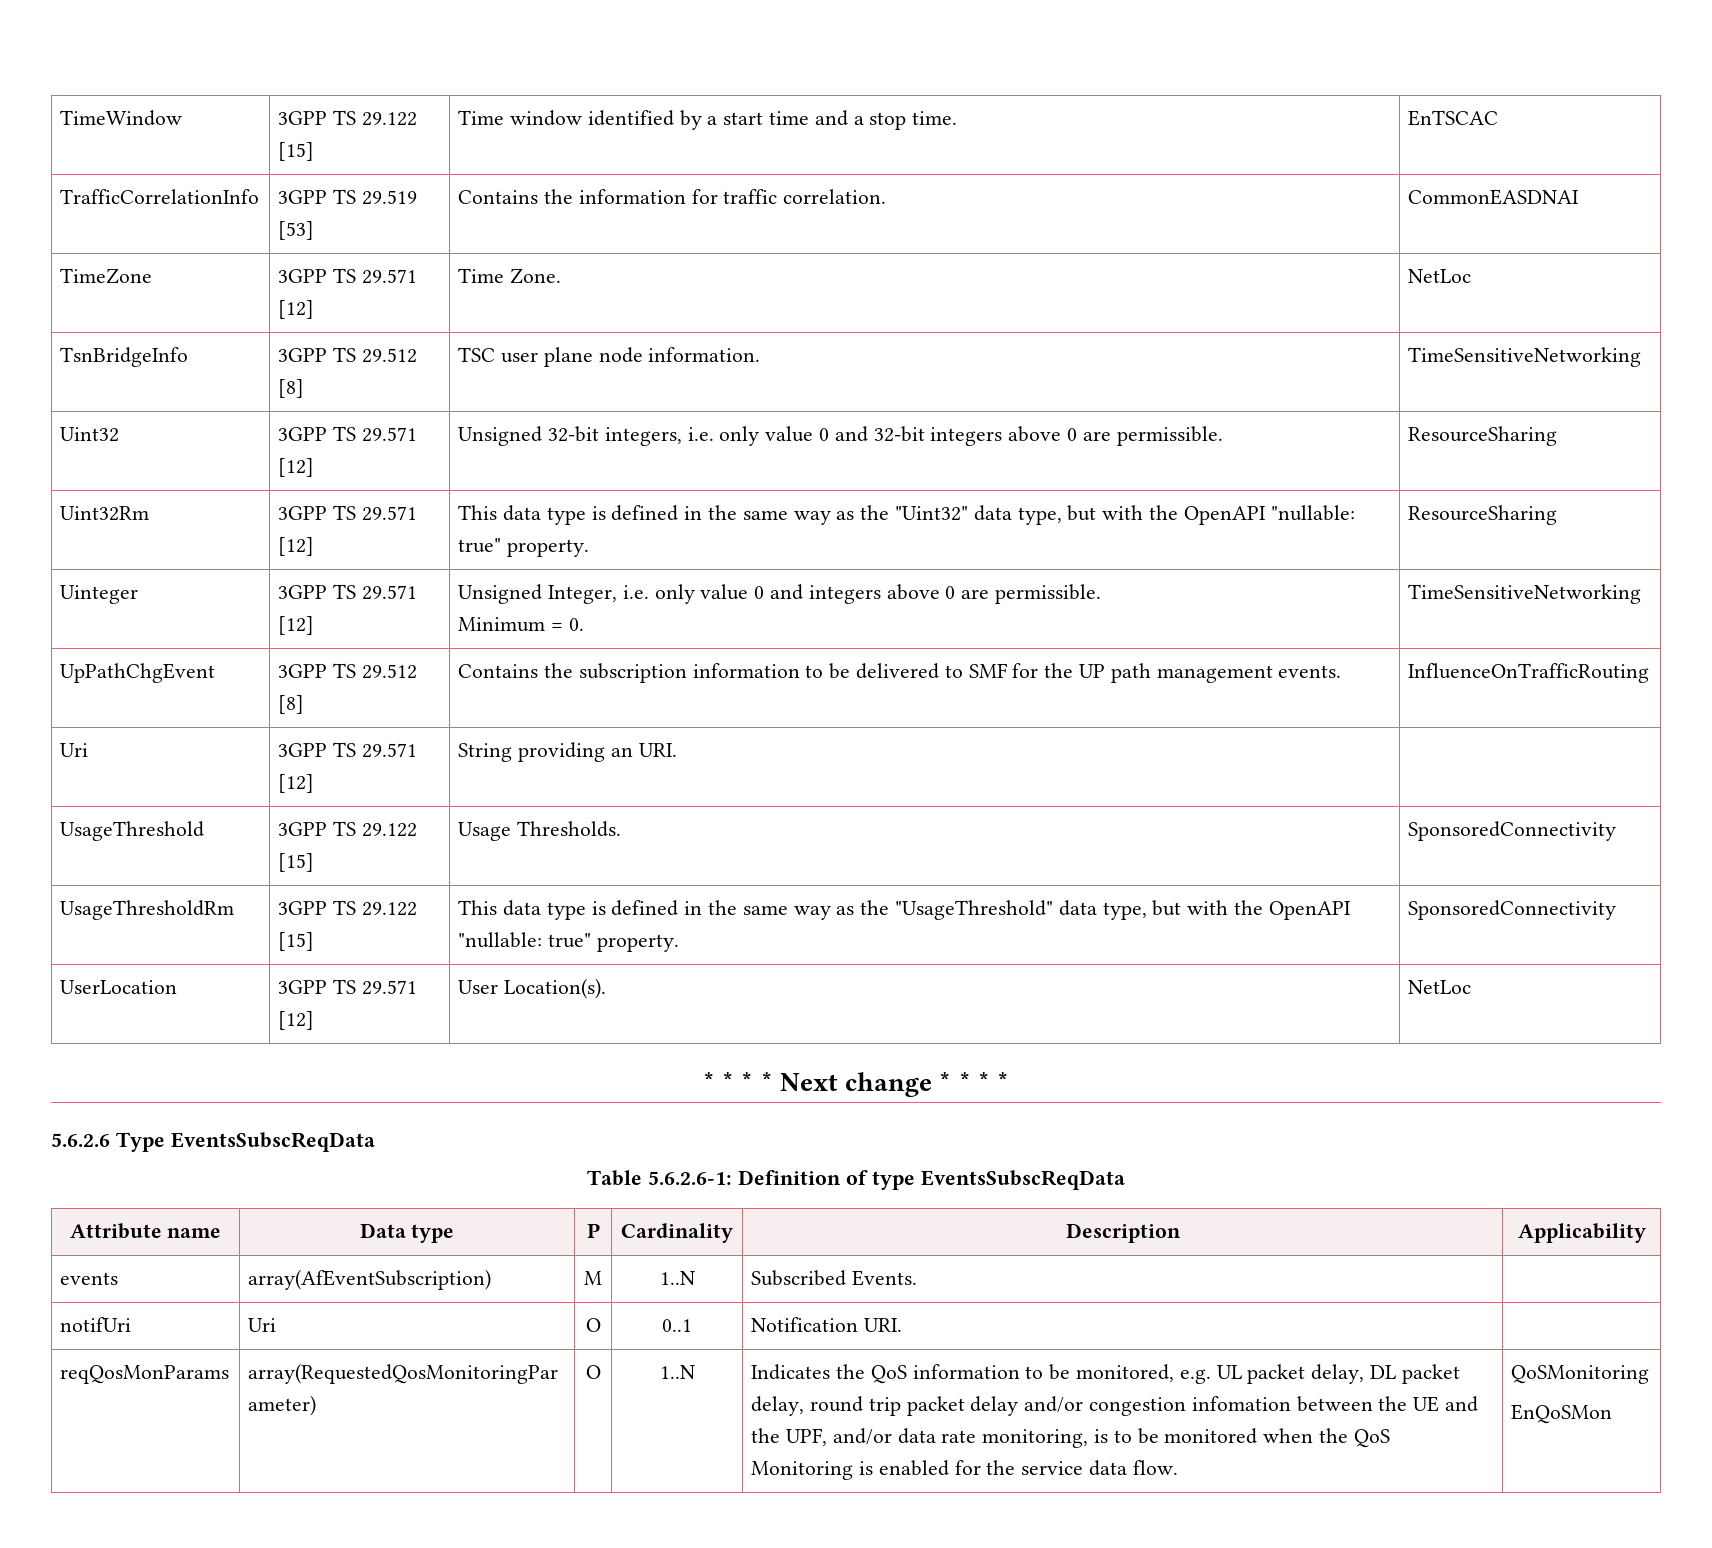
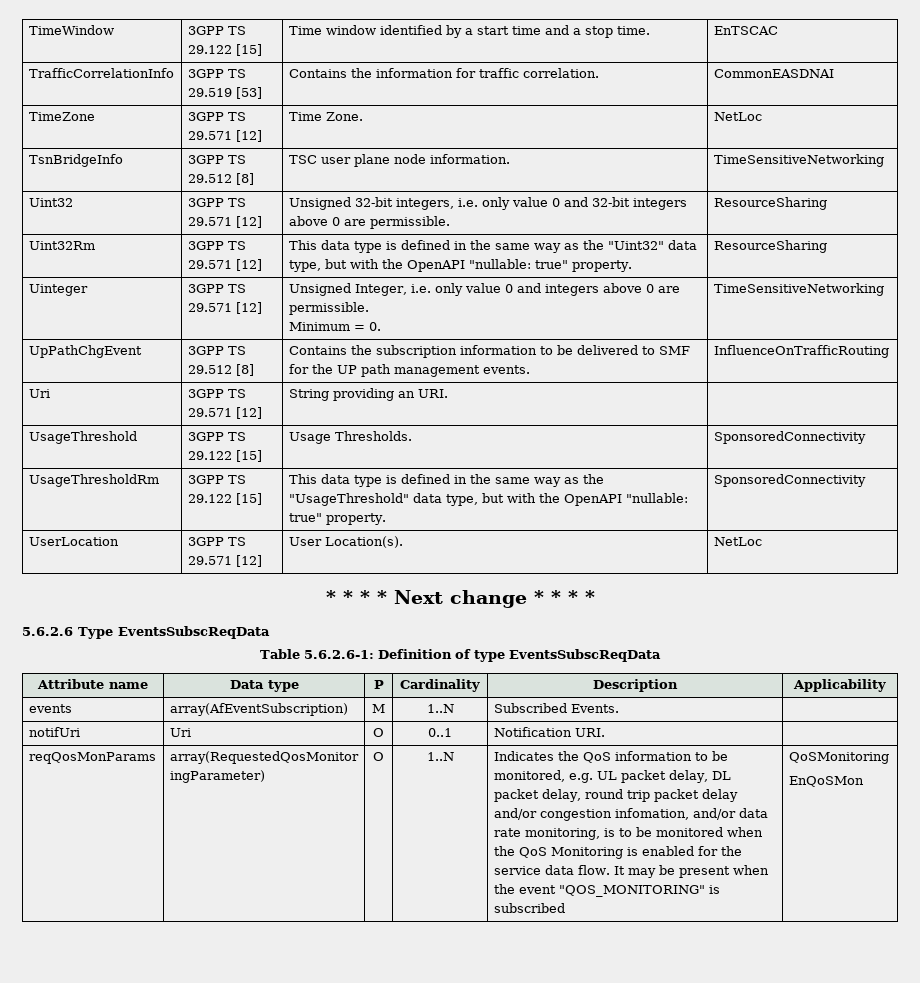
- Indicates the QoS information to be monitored, e.g. UL packet delay, DL packet delay, round trip packet delay and/or congestion infomation between the UE and the UPF, and/or data rate monitoring, is to be monitored when the QoS Monitoring is enabled for the service data flow.
+ Indicates the QoS information to be monitored, e.g. UL packet delay, DL packet delay, round trip packet delay and/or congestion infomation, and/or data rate monitoring, is to be monitored when the QoS Monitoring is enabled for the service data flow. It may be present when the event "QOS_MONITORING" is subscribed

